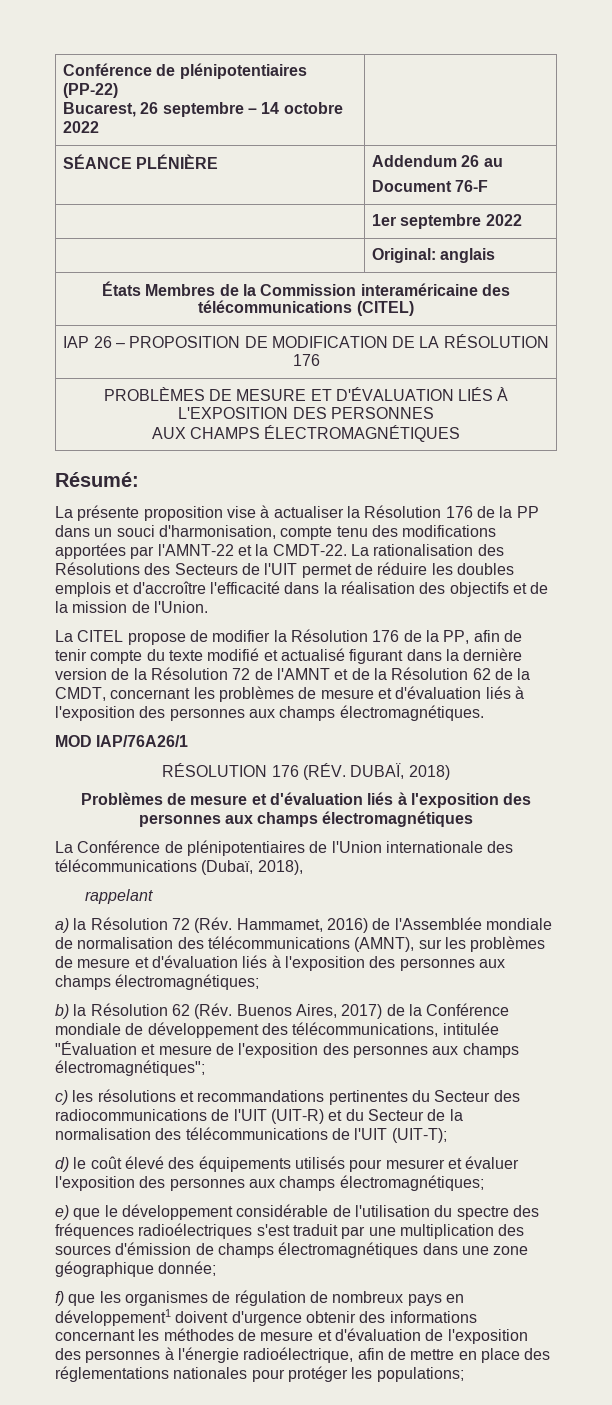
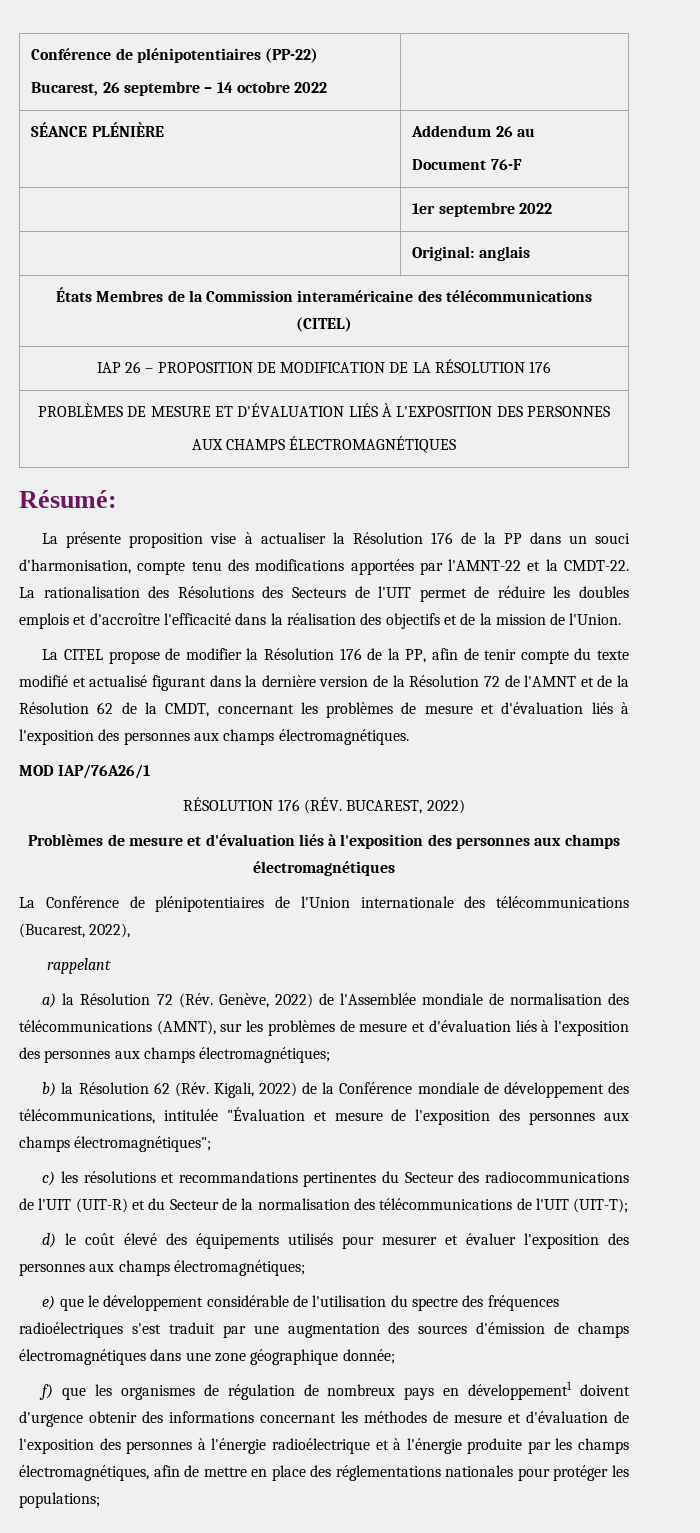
- RÉSOLUTION 176 (RÉV. DUBAÏ, 2018)
+ RÉSOLUTION 176 (RÉV. BUCAREST, 2022)
- La Conférence de plénipotentiaires de l'Union internationale des télécommunications (Dubaï, 2018),
+ La Conférence de plénipotentiaires de l'Union internationale des télécommunications (Bucarest, 2022),
- a) la Résolution 72 (Rév. Hammamet, 2016) de l'Assemblée mondiale de normalisation des télécommunications (AMNT), sur les problèmes de mesure et d'évaluation liés à l'exposition des personnes aux champs électromagnétiques;
+ a) la Résolution 72 (Rév. Genève, 2022) de l'Assemblée mondiale de normalisation des télécommunications (AMNT), sur les problèmes de mesure et d'évaluation liés à l'exposition des personnes aux champs électromagnétiques;
- b) la Résolution 62 (Rév. Buenos Aires, 2017) de la Conférence mondiale de développement des télécommunications, intitulée "Évaluation et mesure de l'exposition des personnes aux champs électromagnétiques";
+ b) la Résolution 62 (Rév. Kigali, 2022) de la Conférence mondiale de développement des télécommunications, intitulée "Évaluation et mesure de l'exposition des personnes aux champs électromagnétiques";
- e) que le développement considérable de l'utilisation du spectre des fréquences radioélectriques s'est traduit par une multiplication des sources d'émission de champs électromagnétiques dans une zone géographique donnée;
+ e) que le développement considérable de l'utilisation du spectre des fréquences radioélectriques s'est traduit par une augmentation des sources d'émission de champs électromagnétiques dans une zone géographique donnée;
- f) que les organismes de régulation de nombreux pays en développement1 doivent d'urgence obtenir des informations concernant les méthodes de mesure et d'évaluation de l'exposition des personnes à l'énergie radioélectrique, afin de mettre en place des réglementations nationales pour protéger les populations;
+ f) que les organismes de régulation de nombreux pays en développement1 doivent d'urgence obtenir des informations concernant les méthodes de mesure et d'évaluation de l'exposition des personnes à l'énergie radioélectrique et à l'énergie produite par les champs électromagnétiques, afin de mettre en place des réglementations nationales pour protéger les populations;

